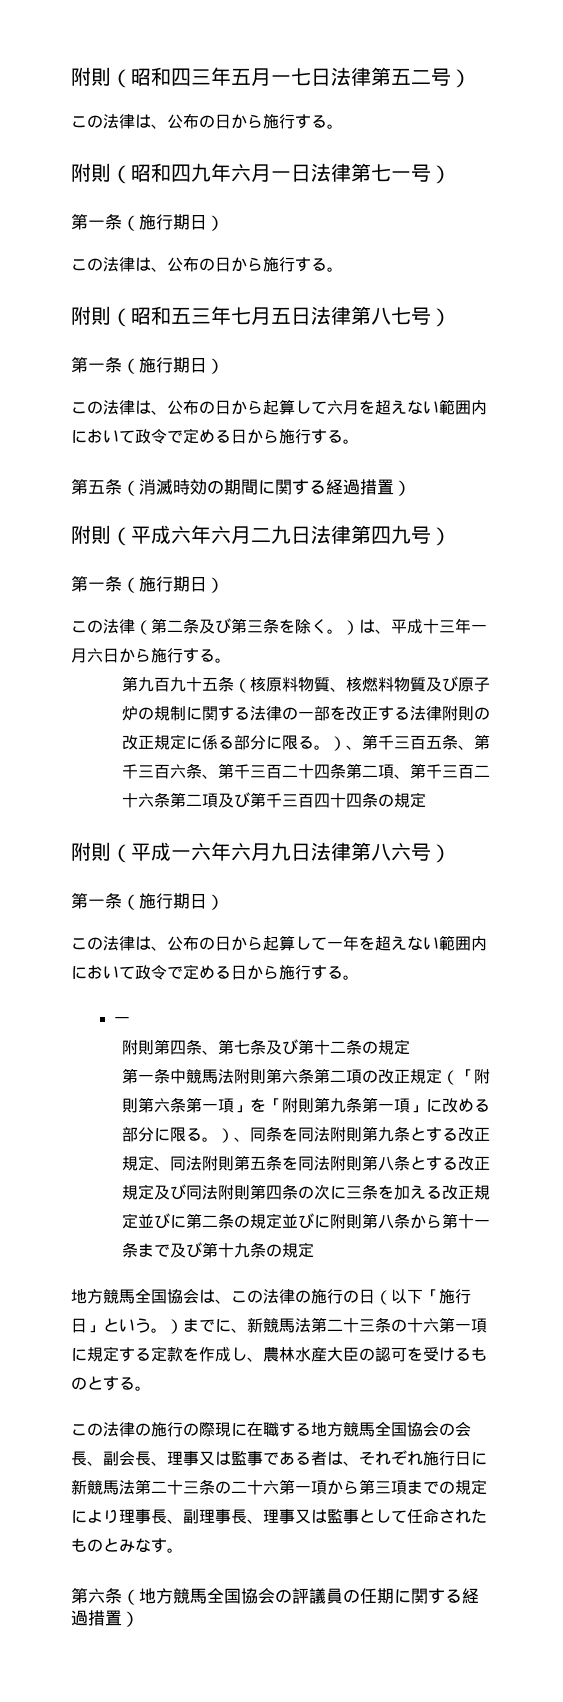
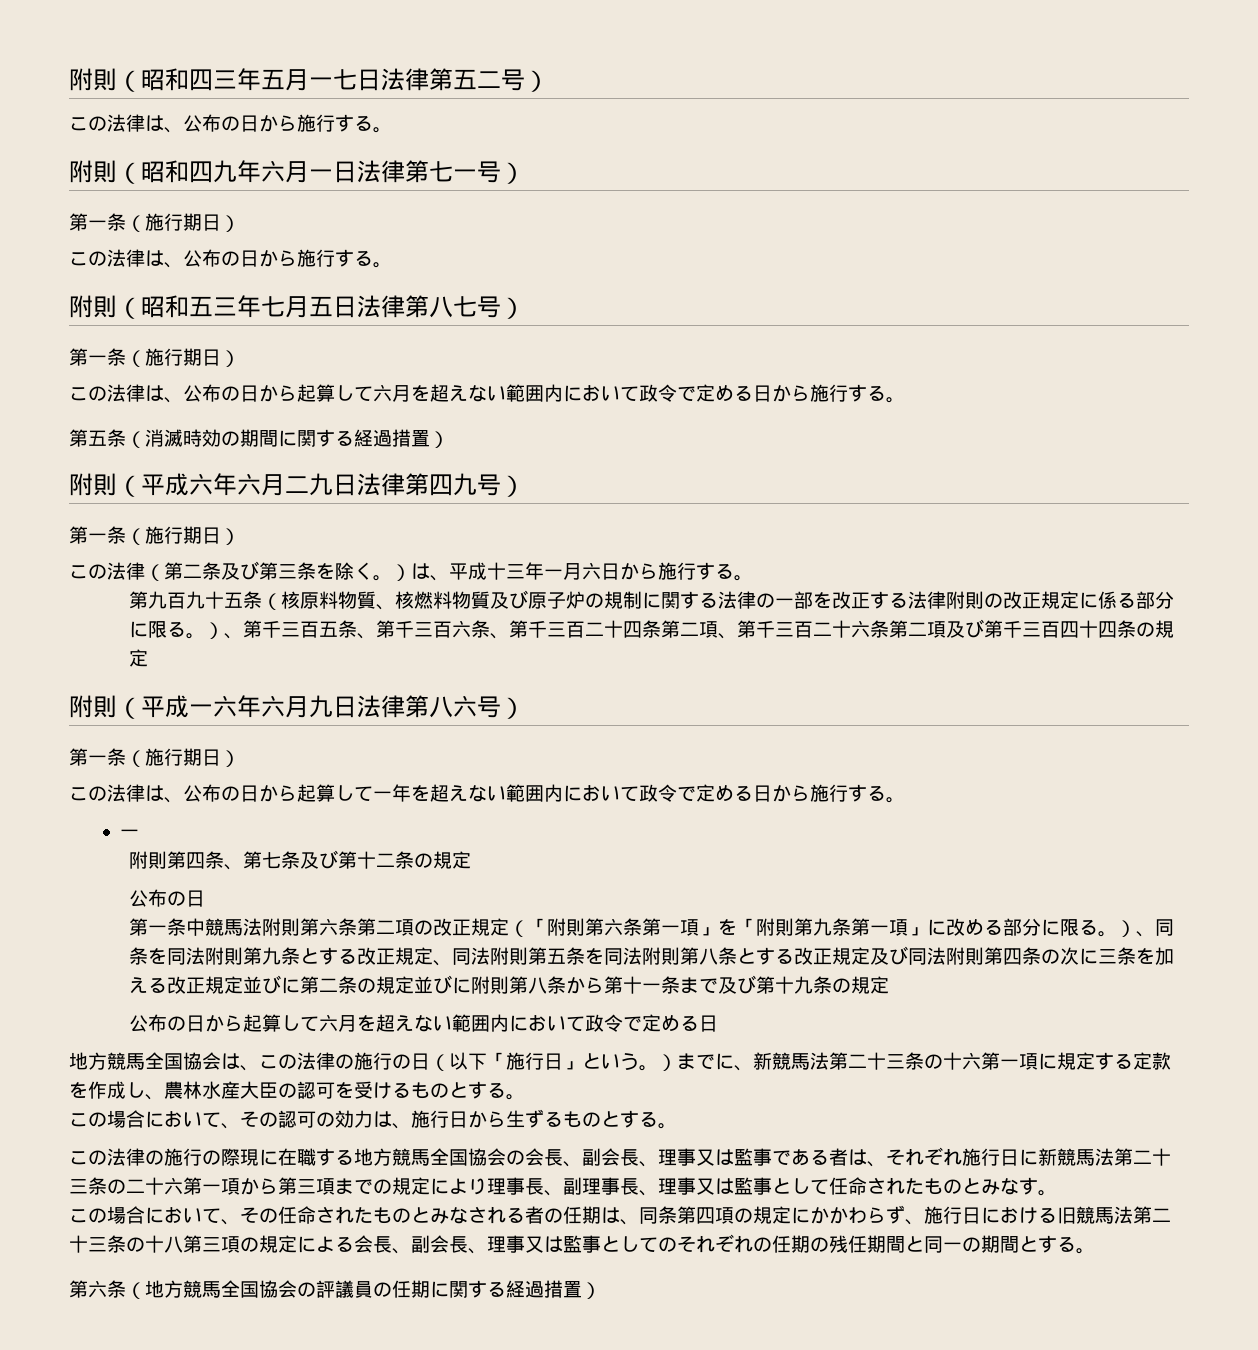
  附則第四条、第七条及び第十二条の規定
+ 公布の日
  第一条中競馬法附則第六条第二項の改正規定（「附則第六条第一項」を「附則第九条第一項」に改める部分に限る。）、同条を同法附則第九条とする改正規定、同法附則第五条を同法附則第八条とする改正規定及び同法附則第四条の次に三条を加える改正規定並びに第二条の規定並びに附則第八条から第十一条まで及び第十九条の規定
+ 公布の日から起算して六月を超えない範囲内において政令で定める日
+ この場合において、その認可の効力は、施行日から生ずるものとする。
+ この場合において、その任命されたものとみなされる者の任期は、同条第四項の規定にかかわらず、施行日における旧競馬法第二十三条の十八第三項の規定による会長、副会長、理事又は監事としてのそれぞれの任期の残任期間と同一の期間とする。

